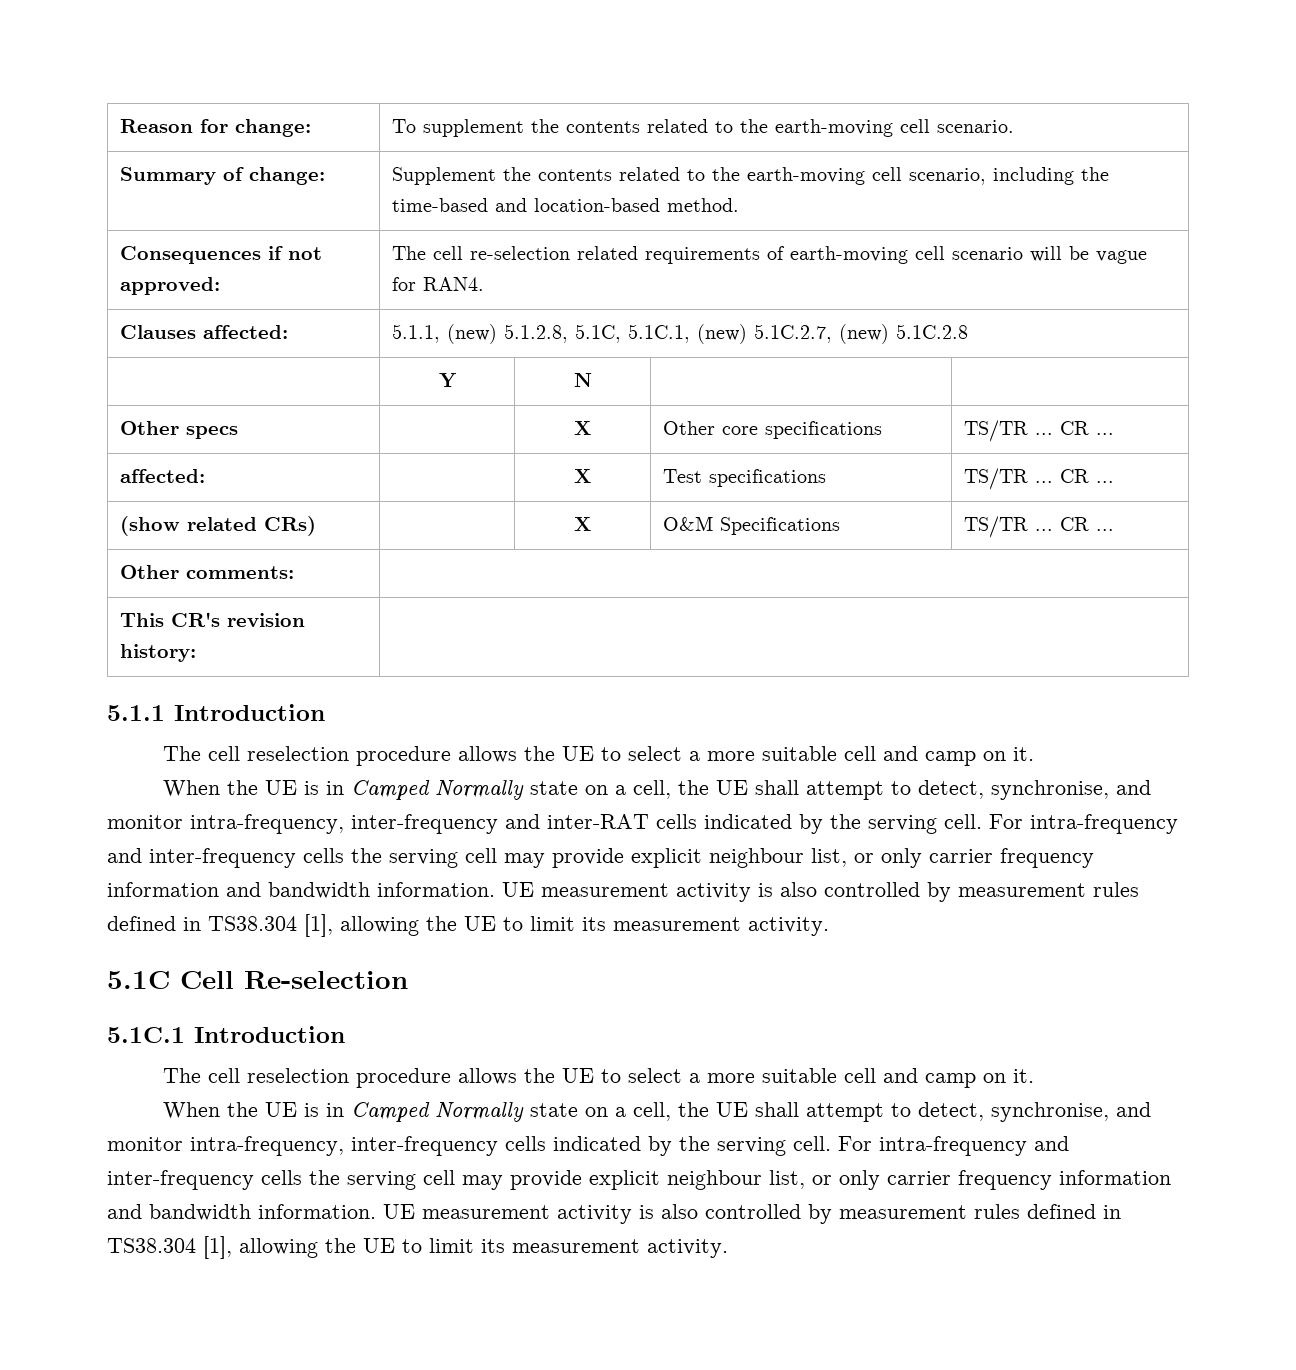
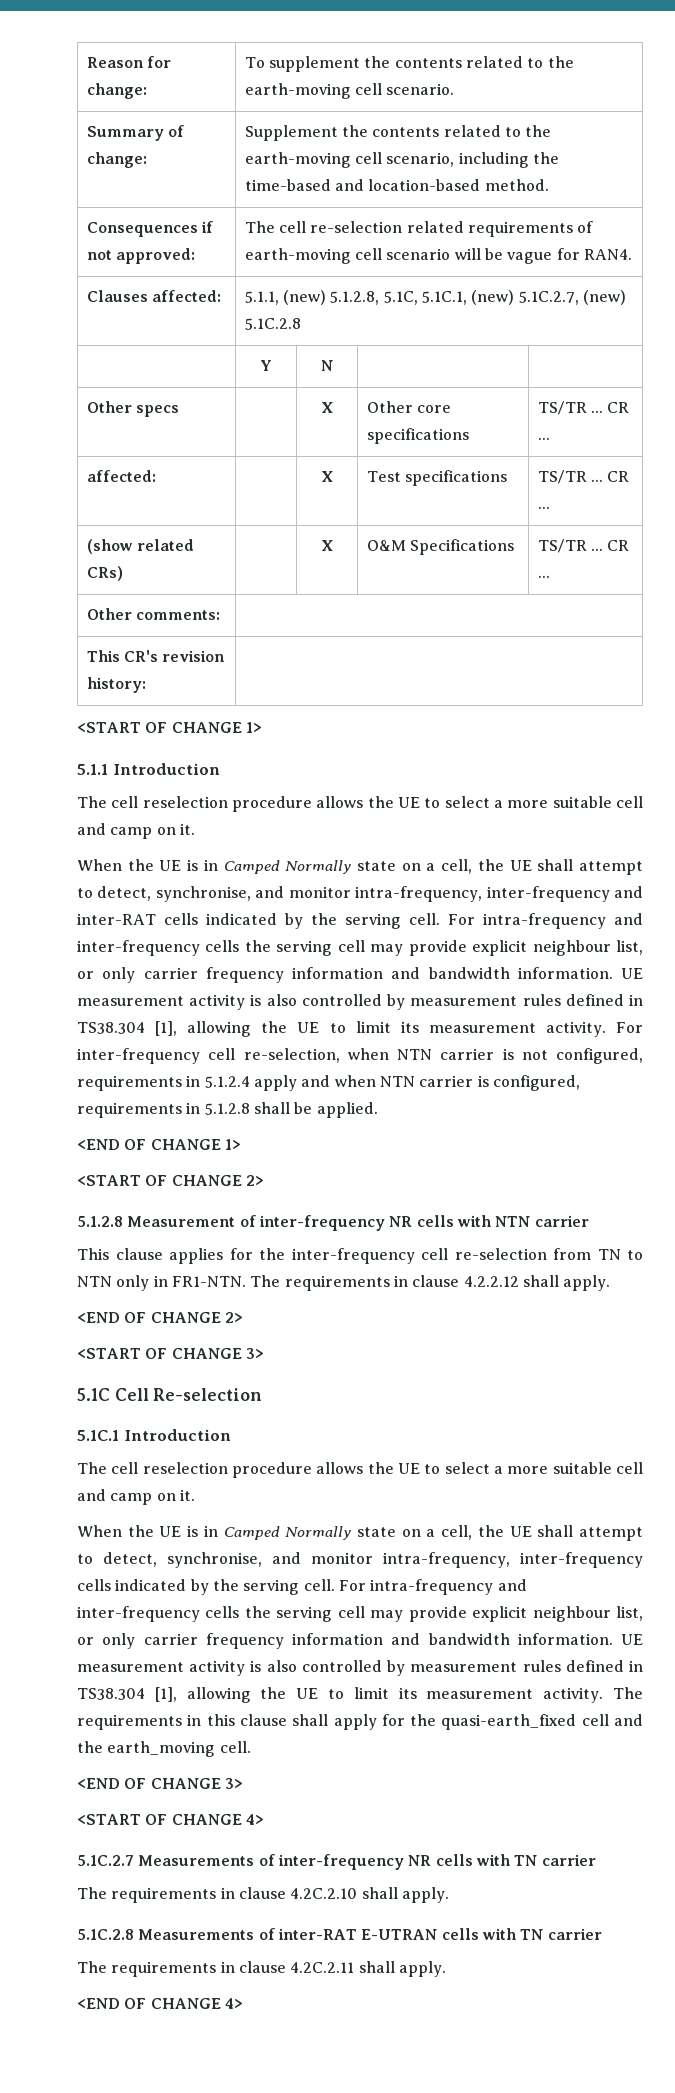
+ <START OF CHANGE 1>
+ For inter-frequency cell re-selection, when NTN carrier is not configured, requirements in 5.1.2.4 apply and when NTN carrier is configured, requirements in 5.1.2.8 shall be applied.
+ <END OF CHANGE 1>
+ <START OF CHANGE 2>
+ 5.1.2.8 Measurement of inter-frequency NR cells with NTN carrier
+ This clause applies for the inter-frequency cell re-selection from TN to NTN only in FR1-NTN. The requirements in clause 4.2.2.12 shall apply.
+ <END OF CHANGE 2>
+ <START OF CHANGE 3>
+ The requirements in this clause shall apply for the quasi-earth_fixed cell and the earth_moving cell.
+ <END OF CHANGE 3>
+ <START OF CHANGE 4>
+ 5.1C.2.7 Measurements of inter-frequency NR cells with TN carrier
+ The requirements in clause 4.2C.2.10 shall apply.
+ 5.1C.2.8 Measurements of inter-RAT E-UTRAN cells with TN carrier
+ The requirements in clause 4.2C.2.11 shall apply.
+ <END OF CHANGE 4>

